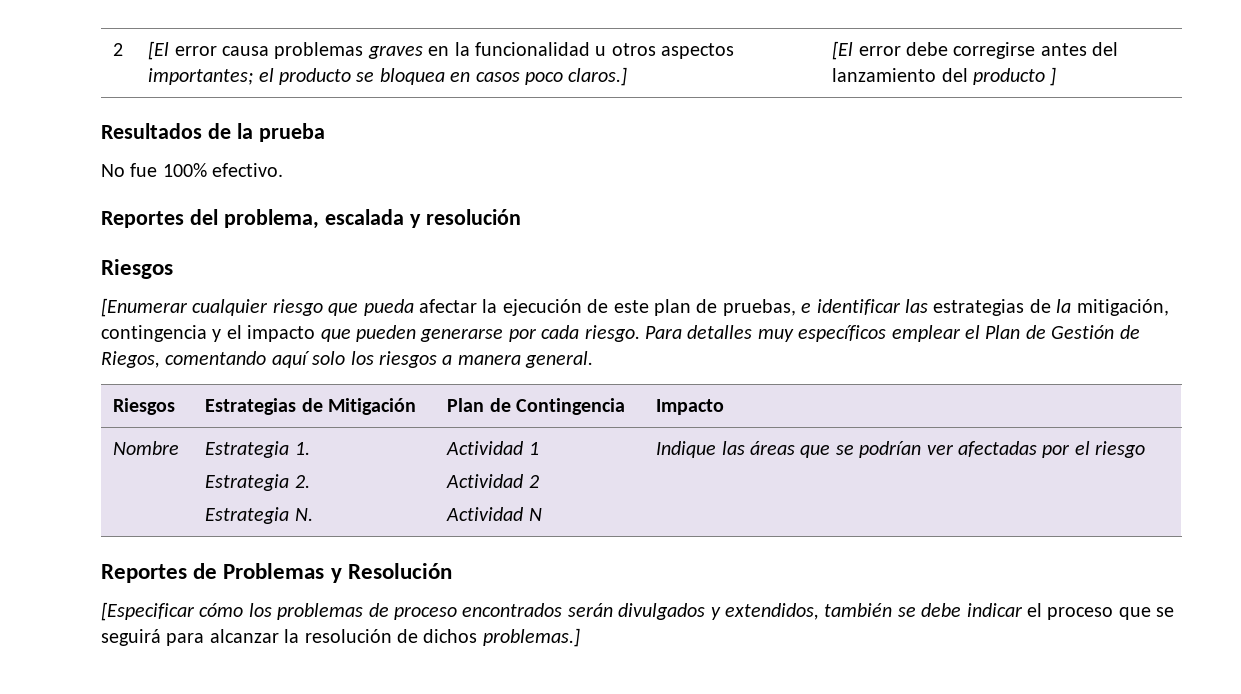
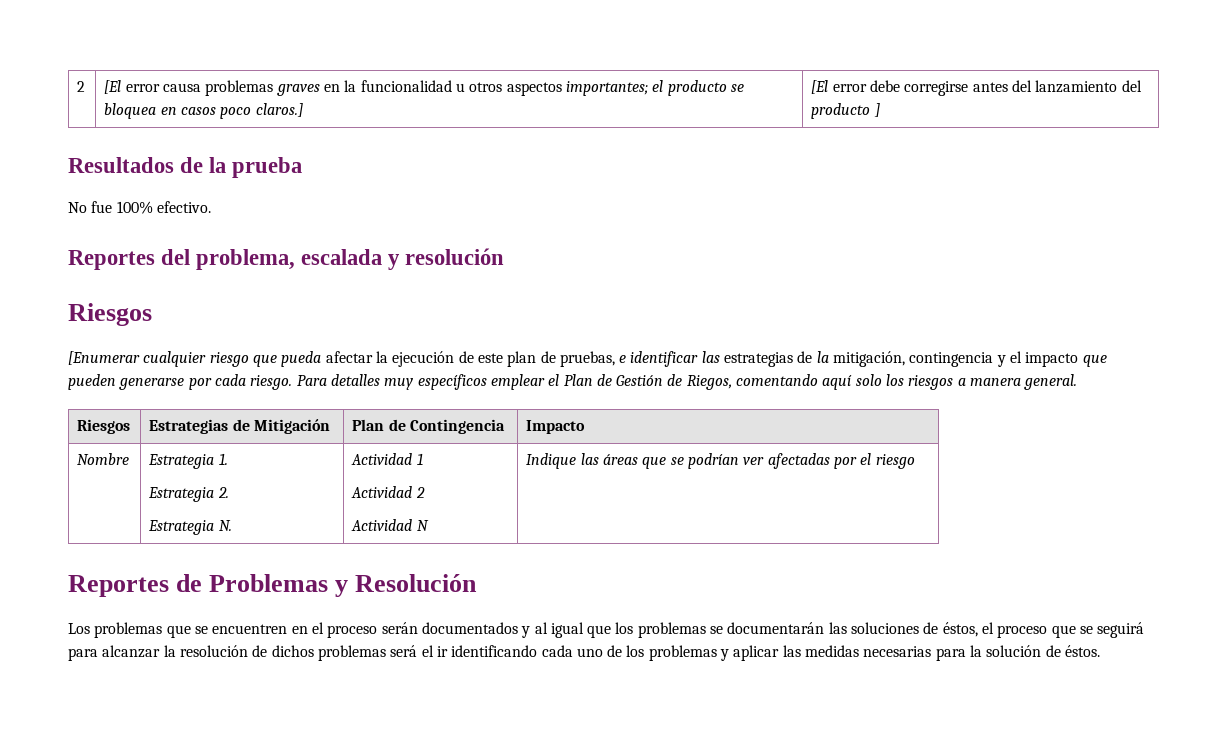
- [Especificar cómo los problemas de proceso encontrados serán divulgados y extendidos, también se debe indicar el proceso que se seguirá para alcanzar la resolución de dichos problemas.]
+ Los problemas que se encuentren en el proceso serán documentados y al igual que los problemas se documentarán las soluciones de éstos, el proceso que se seguirá para alcanzar la resolución de dichos problemas será el ir identificando cada uno de los problemas y aplicar las medidas necesarias para la solución de éstos.

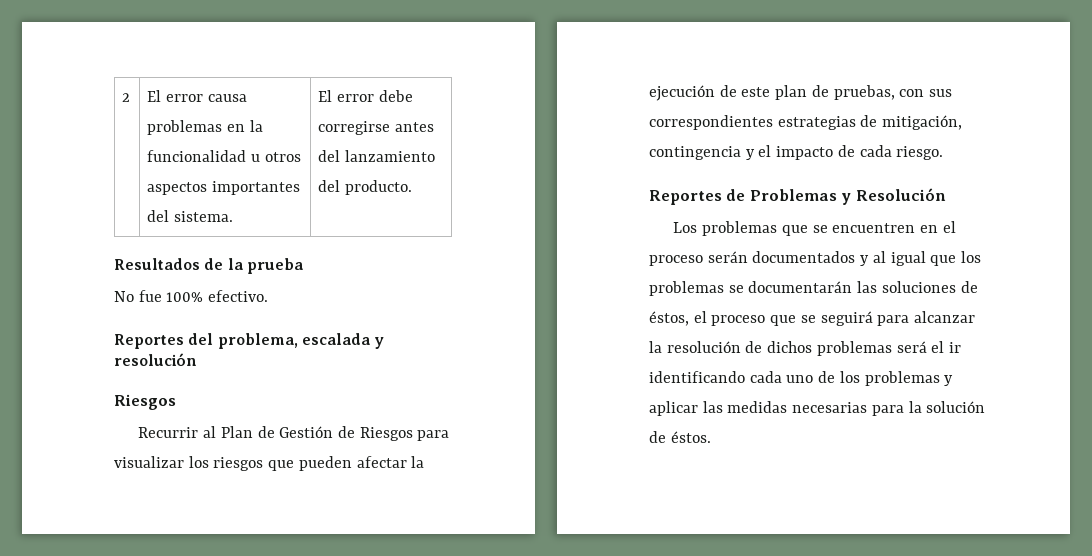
- 2 | [El error causa problemas graves en la funcionalidad u otros aspectos importantes; el producto se bloquea en casos poco claros.] | [El error debe corregirse antes del lanzamiento del producto ]
+ 2 | El error causa problemas en la funcionalidad u otros aspectos importantes del sistema. | El error debe corregirse antes del lanzamiento del producto.
- [Enumerar cualquier riesgo que pueda afectar la ejecución de este plan de pruebas, e identificar las estrategias de la mitigación, contingencia y el impacto que pueden generarse por cada riesgo. Para detalles muy específicos emplear el Plan de Gestión de Riegos, comentando aquí solo los riesgos a manera general.
- Riesgos | Estrategias de Mitigación | Plan de Contingencia | Impacto
- Nombre | Estrategia 1.
- Estrategia 2.
- Estrategia N. | Actividad 1
- Actividad 2
- Actividad N | Indique las áreas que se podrían ver afectadas por el riesgo
+ Recurrir al Plan de Gestión de Riesgos para visualizar los riesgos que pueden afectar la ejecución de este plan de pruebas, con sus correspondientes estrategias de mitigación, contingencia y el impacto de cada riesgo.

